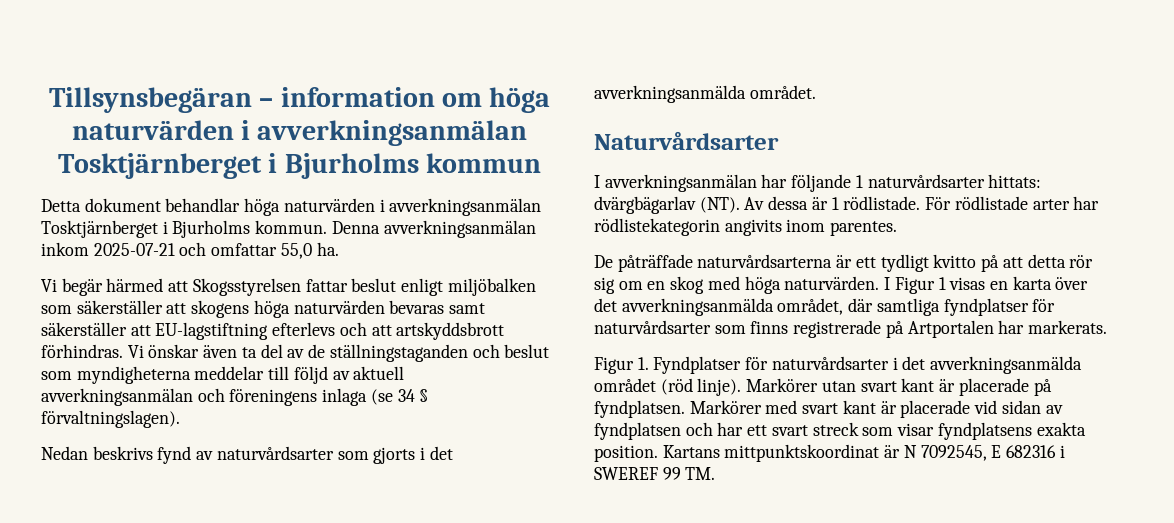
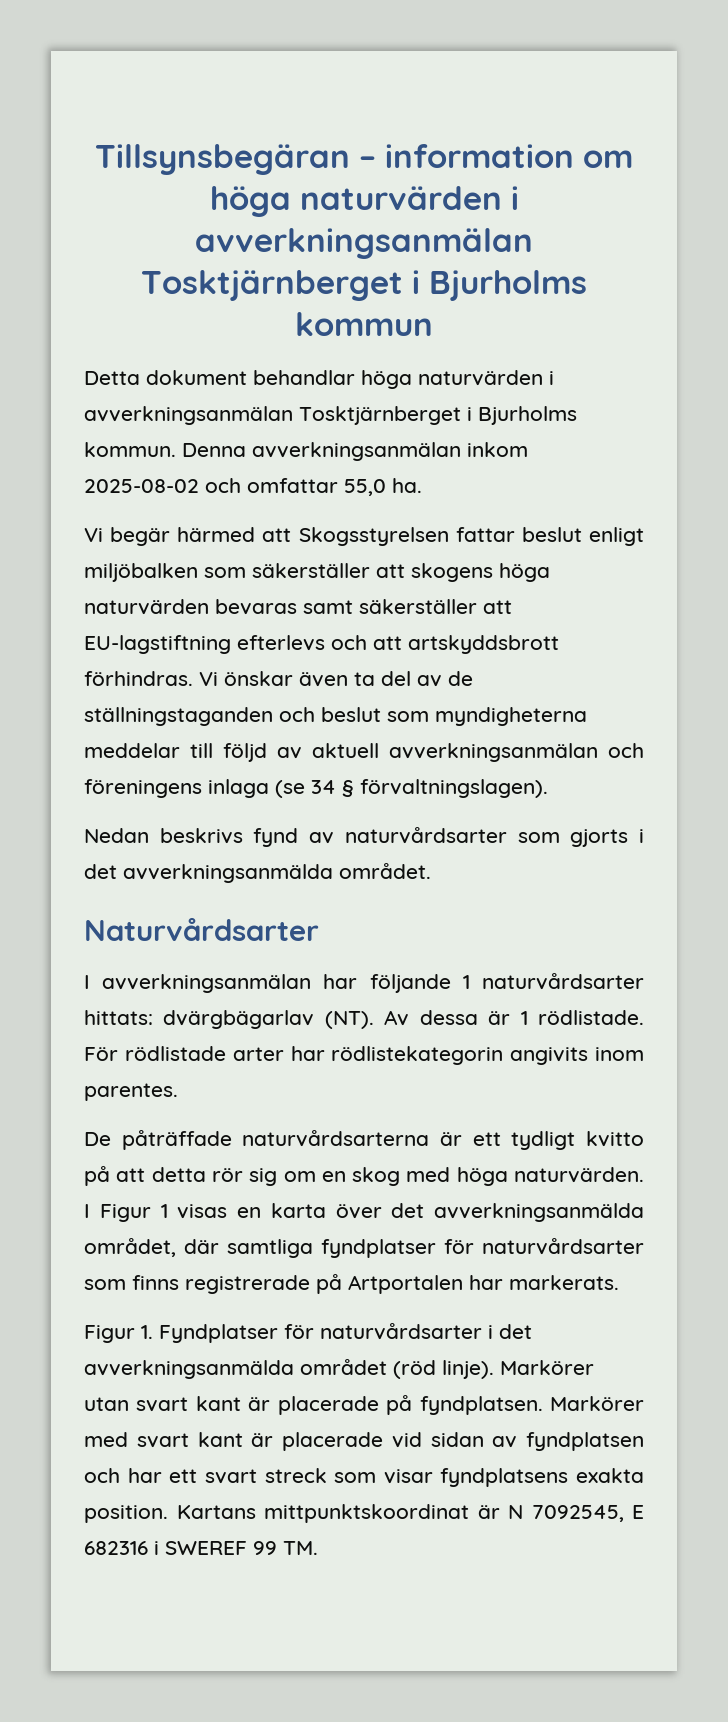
- Denna avverkningsanmälan inkom 2025-07-21 och omfattar 55,0 ha.
+ Denna avverkningsanmälan inkom 2025-08-02 och omfattar 55,0 ha.

